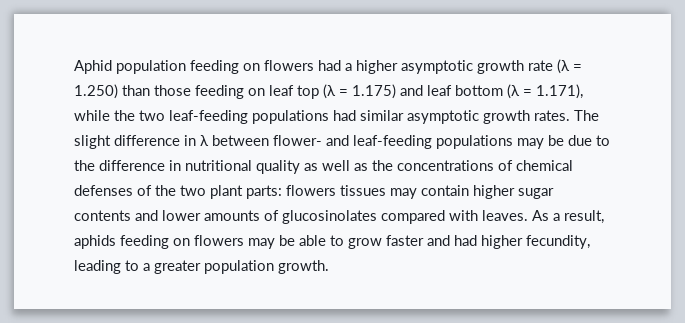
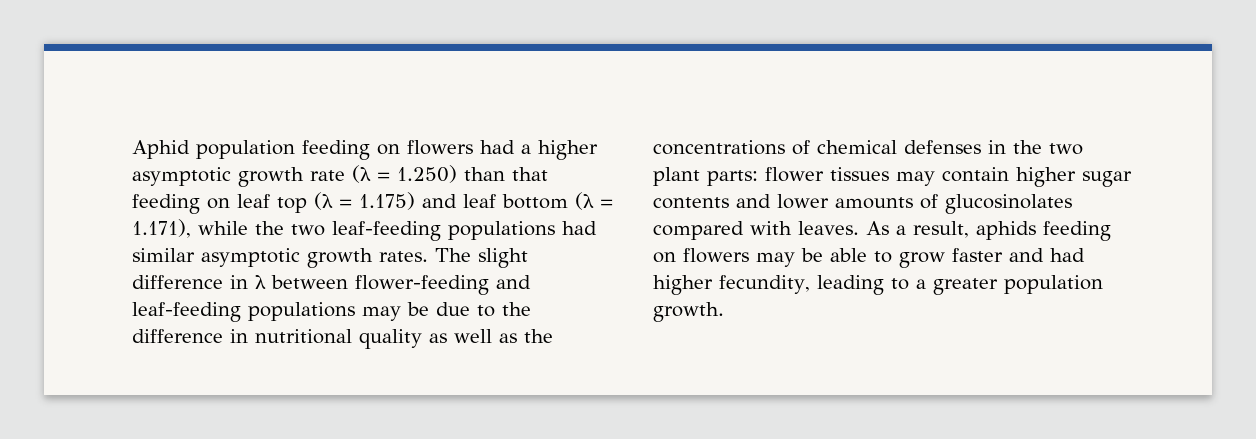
- Aphid population feeding on flowers had a higher asymptotic growth rate (λ = 1.250) than those feeding on leaf top (λ = 1.175) and leaf bottom (λ = 1.171), while the two leaf-feeding populations had similar asymptotic growth rates.
+ Aphid population feeding on flowers had a higher asymptotic growth rate (λ = 1.250) than that feeding on leaf top (λ = 1.175) and leaf bottom (λ = 1.171), while the two leaf-feeding populations had similar asymptotic growth rates.
- The slight difference in λ between flower- and leaf-feeding populations may be due to the difference in nutritional quality as well as the concentrations of chemical defenses of the two plant parts: flowers tissues may contain higher sugar contents and lower amounts of glucosinolates compared with leaves.
+ The slight difference in λ between flower-feeding and leaf-feeding populations may be due to the difference in nutritional quality as well as the concentrations of chemical defenses in the two plant parts: flower tissues may contain higher sugar contents and lower amounts of glucosinolates compared with leaves.

